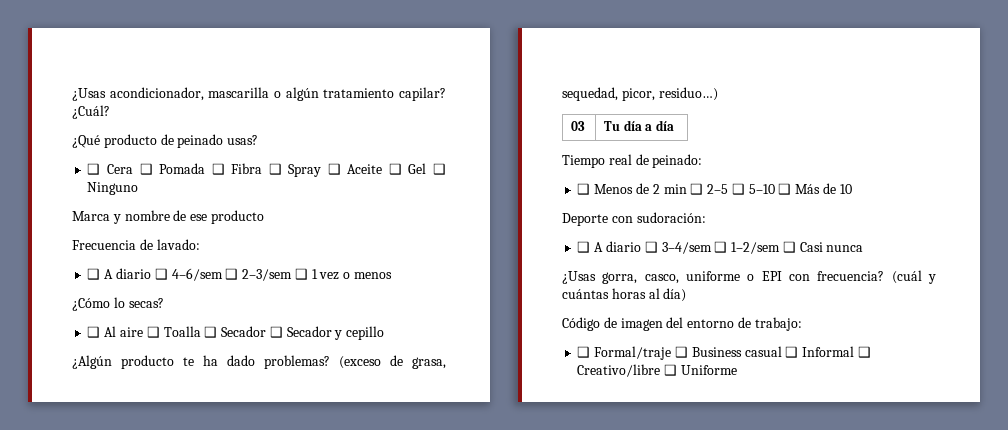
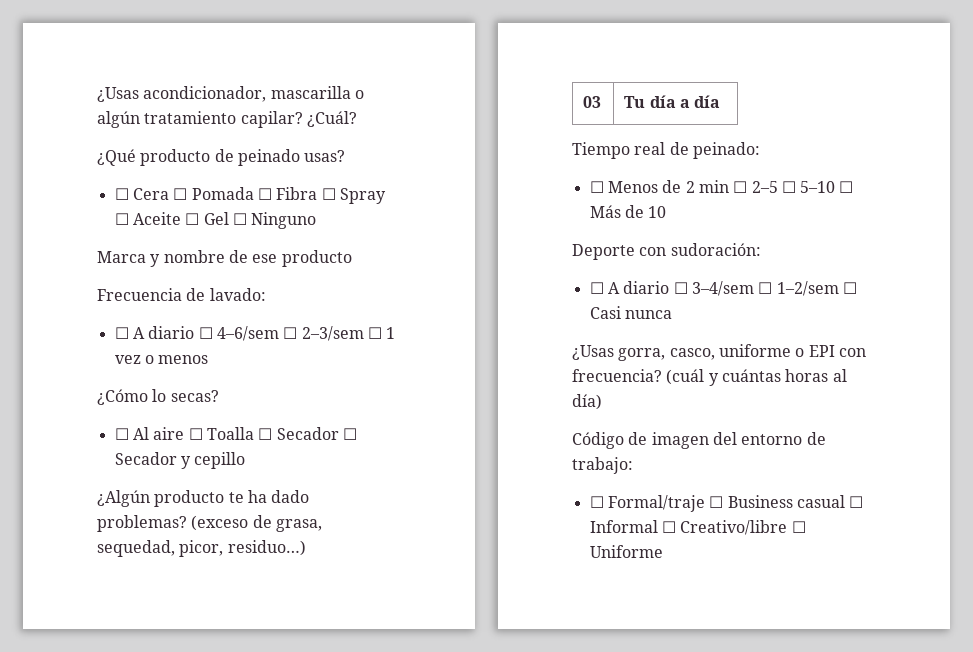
- ❑ Cera ❑ Pomada ❑ Fibra ❑ Spray ❑ Aceite ❑ Gel ❑ Ninguno
+ ☐ Cera ☐ Pomada ☐ Fibra ☐ Spray ☐ Aceite ☐ Gel ☐ Ninguno
- ❑ A diario ❑ 4–6/sem ❑ 2–3/sem ❑ 1 vez o menos
+ ☐ A diario ☐ 4–6/sem ☐ 2–3/sem ☐ 1 vez o menos
- ❑ Al aire ❑ Toalla ❑ Secador ❑ Secador y cepillo
+ ☐ Al aire ☐ Toalla ☐ Secador ☐ Secador y cepillo
- ❑ Menos de 2 min ❑ 2–5 ❑ 5–10 ❑ Más de 10
+ ☐ Menos de 2 min ☐ 2–5 ☐ 5–10 ☐ Más de 10
- ❑ A diario ❑ 3–4/sem ❑ 1–2/sem ❑ Casi nunca
+ ☐ A diario ☐ 3–4/sem ☐ 1–2/sem ☐ Casi nunca
- ❑ Formal/traje ❑ Business casual ❑ Informal ❑ Creativo/libre ❑ Uniforme
+ ☐ Formal/traje ☐ Business casual ☐ Informal ☐ Creativo/libre ☐ Uniforme

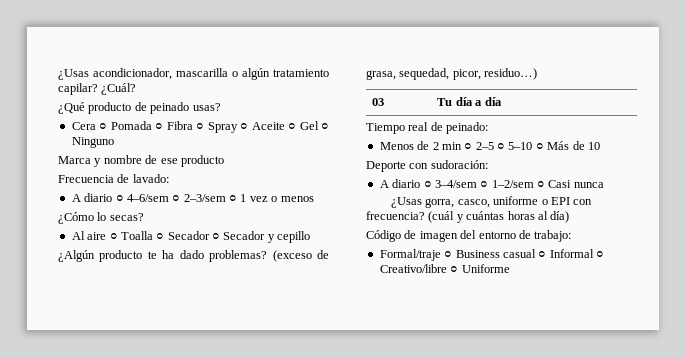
- ☐ Cera ☐ Pomada ☐ Fibra ☐ Spray ☐ Aceite ☐ Gel ☐ Ninguno
+ Cera ○ Pomada ○ Fibra ○ Spray ○ Aceite ○ Gel ○ Ninguno
- ☐ A diario ☐ 4–6/sem ☐ 2–3/sem ☐ 1 vez o menos
+ A diario ○ 4–6/sem ○ 2–3/sem ○ 1 vez o menos
- ☐ Al aire ☐ Toalla ☐ Secador ☐ Secador y cepillo
+ Al aire ○ Toalla ○ Secador ○ Secador y cepillo
- ☐ Menos de 2 min ☐ 2–5 ☐ 5–10 ☐ Más de 10
+ Menos de 2 min ○ 2–5 ○ 5–10 ○ Más de 10
- ☐ A diario ☐ 3–4/sem ☐ 1–2/sem ☐ Casi nunca
+ A diario ○ 3–4/sem ○ 1–2/sem ○ Casi nunca
- ☐ Formal/traje ☐ Business casual ☐ Informal ☐ Creativo/libre ☐ Uniforme
+ Formal/traje ○ Business casual ○ Informal ○ Creativo/libre ○ Uniforme

